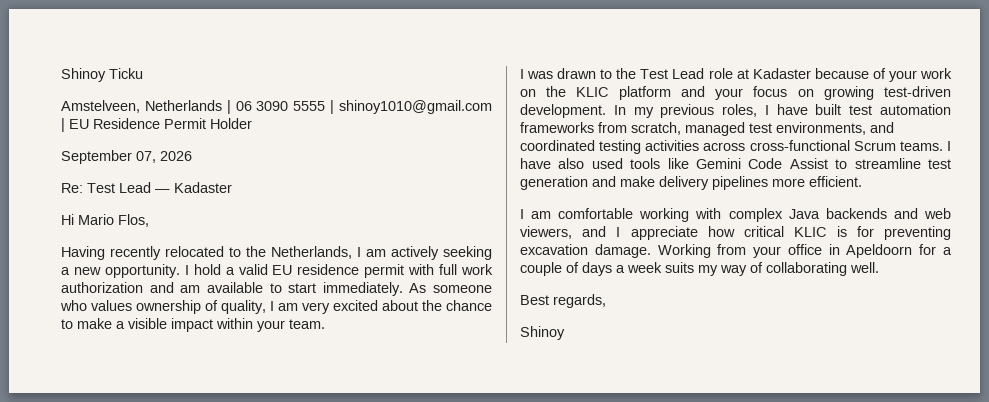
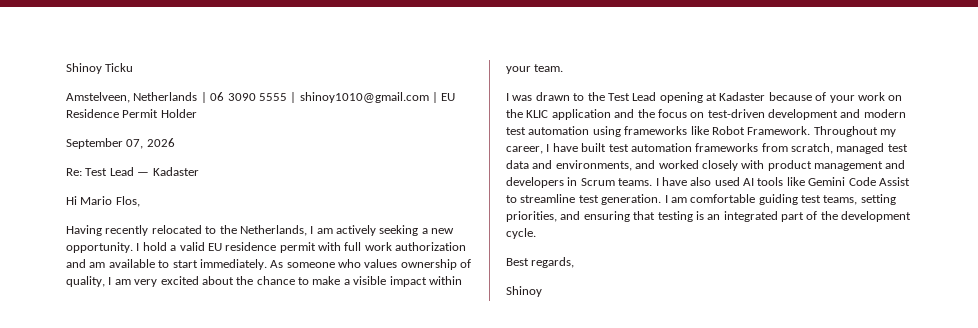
- I was drawn to the Test Lead role at Kadaster because of your work on the KLIC platform and your focus on growing test-driven development. In my previous roles, I have built test automation frameworks from scratch, managed test environments, and coordinated testing activities across cross-functional Scrum teams.
+ I was drawn to the Test Lead opening at Kadaster because of your work on the KLIC application and the focus on test-driven development and modern test automation using frameworks like Robot Framework. Throughout my career, I have built test automation frameworks from scratch, managed test data and environments, and worked closely with product management and developers in Scrum teams.
- I have also used tools like Gemini Code Assist to streamline test generation and make delivery pipelines more efficient.
- I am comfortable working with complex Java backends and web viewers, and I appreciate how critical KLIC is for preventing excavation damage. Working from your office in Apeldoorn for a couple of days a week suits my way of collaborating well.
+ I have also used AI tools like Gemini Code Assist to streamline test generation. I am comfortable guiding test teams, setting priorities, and ensuring that testing is an integrated part of the development cycle.

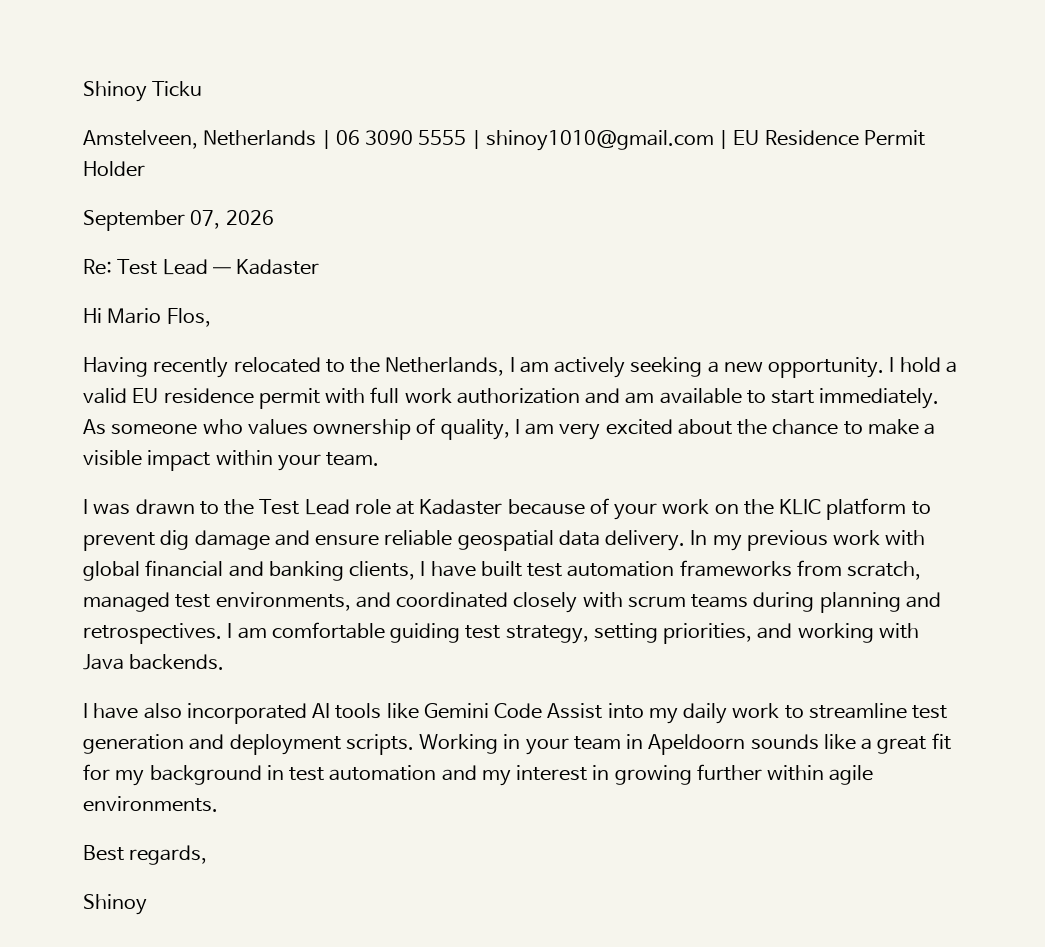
- I was drawn to the Test Lead opening at Kadaster because of your work on the KLIC application and the focus on test-driven development and modern test automation using frameworks like Robot Framework. Throughout my career, I have built test automation frameworks from scratch, managed test data and environments, and worked closely with product management and developers in Scrum teams. I have also used AI tools like Gemini Code Assist to streamline test generation. I am comfortable guiding test teams, setting priorities, and ensuring that testing is an integrated part of the development cycle.
+ I was drawn to the Test Lead role at Kadaster because of your work on the KLIC platform to prevent dig damage and ensure reliable geospatial data delivery. In my previous work with global financial and banking clients, I have built test automation frameworks from scratch, managed test environments, and coordinated closely with scrum teams during planning and retrospectives. I am comfortable guiding test strategy, setting priorities, and working with Java backends.
+ I have also incorporated AI tools like Gemini Code Assist into my daily work to streamline test generation and deployment scripts. Working in your team in Apeldoorn sounds like a great fit for my background in test automation and my interest in growing further within agile environments.

